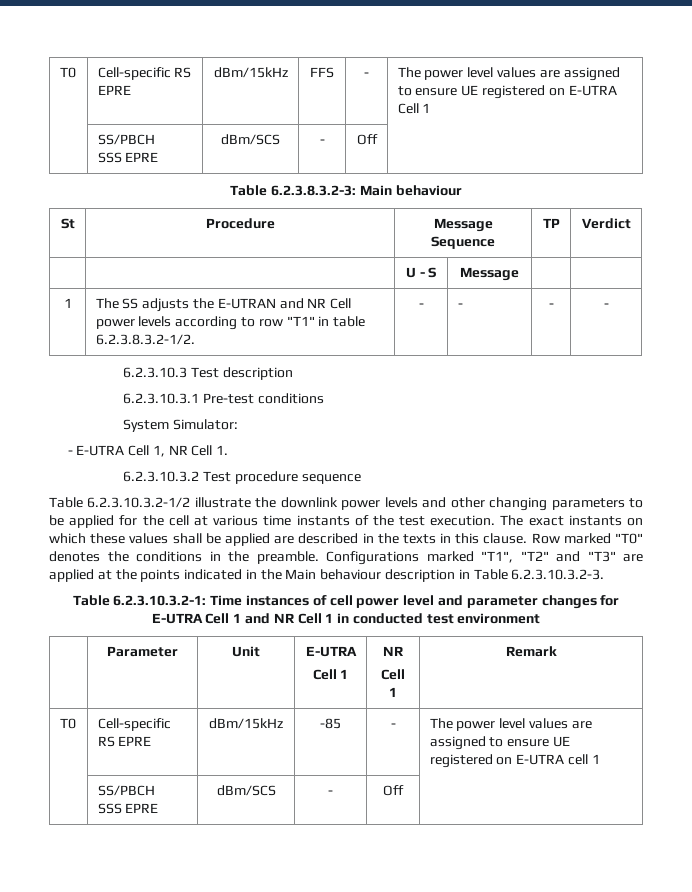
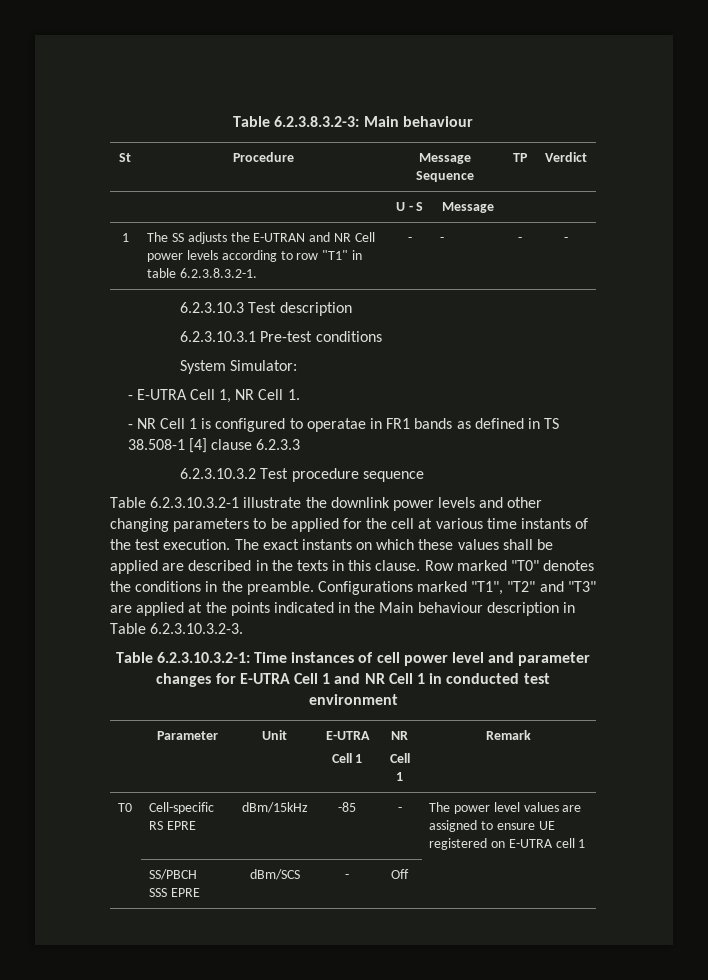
- T0 | Cell-specific RS EPRE | dBm/15kHz | FFS | - | The power level values are assigned to ensure UE registered on E-UTRA Cell 1
- | SS/PBCH
- SSS EPRE | dBm/SCS | - | Off |
- 1 | The SS adjusts the E-UTRAN and NR Cell power levels according to row "T1" in table 6.2.3.8.3.2-1/2. | - | - | - | -
+ 1 | The SS adjusts the E-UTRAN and NR Cell power levels according to row "T1" in table 6.2.3.8.3.2-1. | - | - | - | -
+ - NR Cell 1 is configured to operatae in FR1 bands as defined in TS 38.508-1 [4] clause 6.2.3.3
- Table 6.2.3.10.3.2-1/2 illustrate the downlink power levels and other changing parameters to be applied for the cell at various time instants of the test execution.
+ Table 6.2.3.10.3.2-1 illustrate the downlink power levels and other changing parameters to be applied for the cell at various time instants of the test execution.

